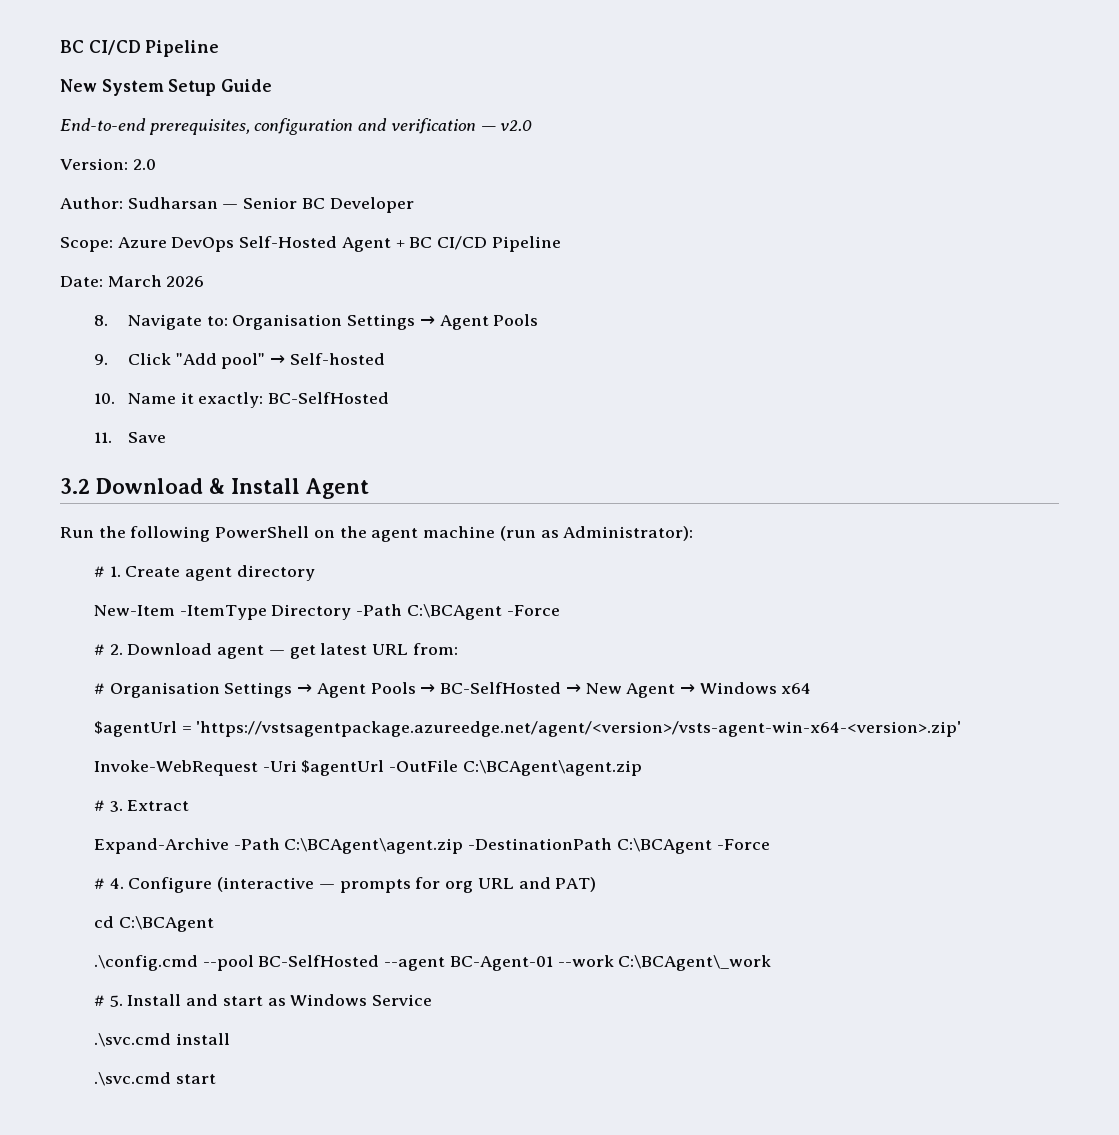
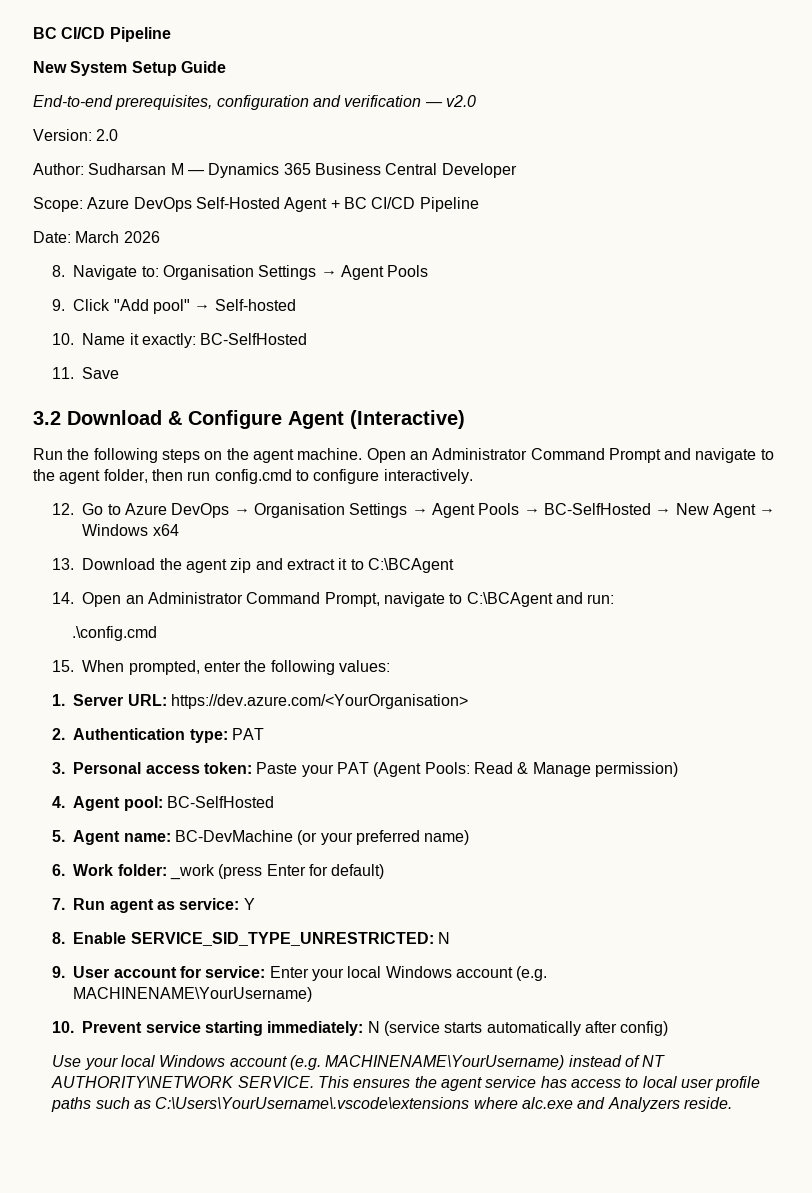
- Author: Sudharsan — Senior BC Developer
+ Author: Sudharsan M — Dynamics 365 Business Central Developer
- 3.2 Download & Install Agent
+ 3.2 Download & Configure Agent (Interactive)
- Run the following PowerShell on the agent machine (run as Administrator):
- # 1. Create agent directory
- New-Item -ItemType Directory -Path C:\BCAgent -Force
- # 2. Download agent — get latest URL from:
- # Organisation Settings → Agent Pools → BC-SelfHosted → New Agent → Windows x64
+ Run the following steps on the agent machine. Open an Administrator Command Prompt and navigate to the agent folder, then run config.cmd to configure interactively.
+ 12. Go to Azure DevOps → Organisation Settings → Agent Pools → BC-SelfHosted → New Agent → Windows x64
- $agentUrl = 'https://vstsagentpackage.azureedge.net/agent/<version>/vsts-agent-win-x64-<version>.zip'
- Invoke-WebRequest -Uri $agentUrl -OutFile C:\BCAgent\agent.zip
- # 3. Extract
- Expand-Archive -Path C:\BCAgent\agent.zip -DestinationPath C:\BCAgent -Force
- # 4. Configure (interactive — prompts for org URL and PAT)
- cd C:\BCAgent
- .\config.cmd --pool BC-SelfHosted --agent BC-Agent-01 --work C:\BCAgent\_work
- # 5. Install and start as Windows Service
- .\svc.cmd install
- .\svc.cmd start
+ 13. Download the agent zip and extract it to C:\BCAgent
+ 14. Open an Administrator Command Prompt, navigate to C:\BCAgent and run:
+ .\config.cmd
+ 15. When prompted, enter the following values:
+ 1. Server URL: https://dev.azure.com/<YourOrganisation>
+ 2. Authentication type: PAT
+ 3. Personal access token: Paste your PAT (Agent Pools: Read & Manage permission)
+ 4. Agent pool: BC-SelfHosted
+ 5. Agent name: BC-DevMachine (or your preferred name)
+ 6. Work folder: _work (press Enter for default)
+ 7. Run agent as service: Y
+ 8. Enable SERVICE_SID_TYPE_UNRESTRICTED: N
+ 9. User account for service: Enter your local Windows account (e.g. MACHINENAME\YourUsername)
+ 10. Prevent service starting immediately: N (service starts automatically after config)
+ Use your local Windows account (e.g. MACHINENAME\YourUsername) instead of NT AUTHORITY\NETWORK SERVICE. This ensures the agent service has access to local user profile paths such as C:\Users\YourUsername\.vscode\extensions where alc.exe and Analyzers reside.

